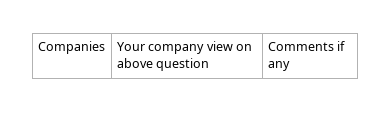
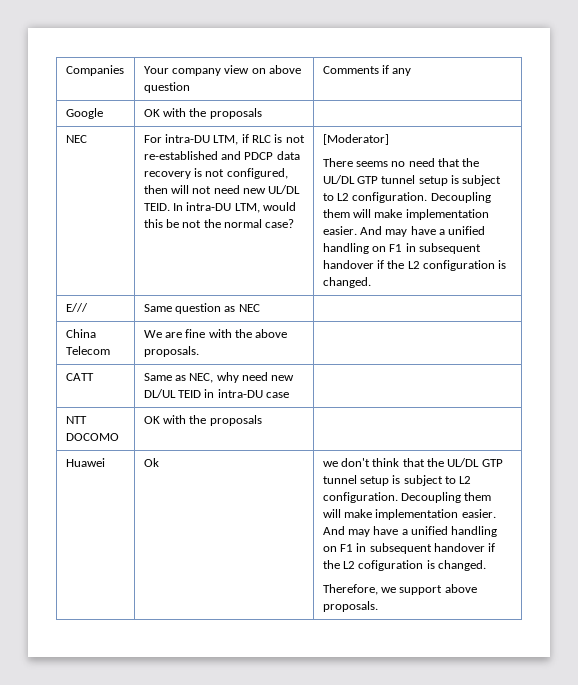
+ Google | OK with the proposals |
+ NEC | For intra-DU LTM, if RLC is not re-established and PDCP data recovery is not configured, then will not need new UL/DL TEID. In intra-DU LTM, would this be not the normal case? | [Moderator]
+ There seems no need that the UL/DL GTP tunnel setup is subject to L2 configuration. Decoupling them will make implementation easier. And may have a unified handling on F1 in subsequent handover if the L2 configuration is changed.
+ E/// | Same question as NEC |
+ China Telecom | We are fine with the above proposals. |
+ CATT | Same as NEC, why need new DL/UL TEID in intra-DU case |
+ NTT DOCOMO | OK with the proposals |
+ Huawei | Ok | we don't think that the UL/DL GTP tunnel setup is subject to L2 configuration. Decoupling them will make implementation easier. And may have a unified handling on F1 in subsequent handover if the L2 cofiguration is changed.
+ Therefore, we support above proposals.

